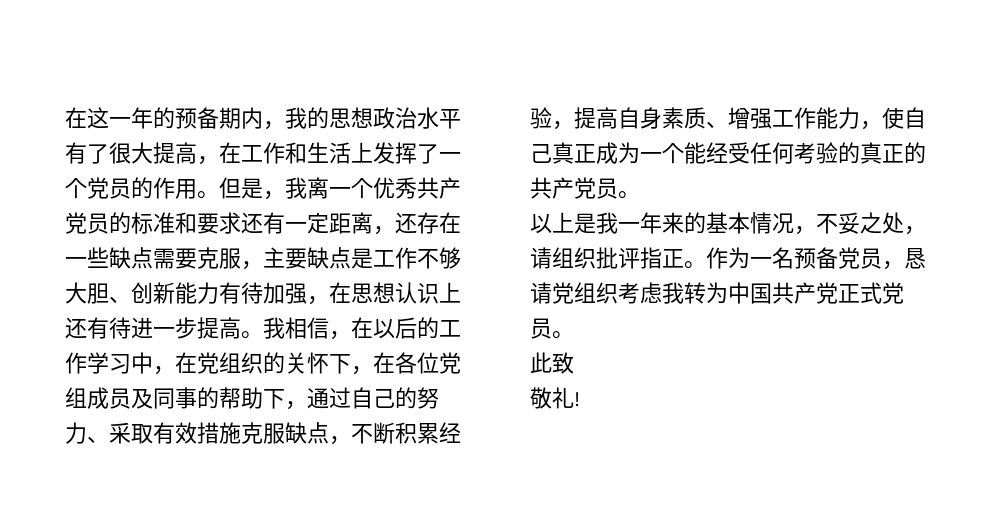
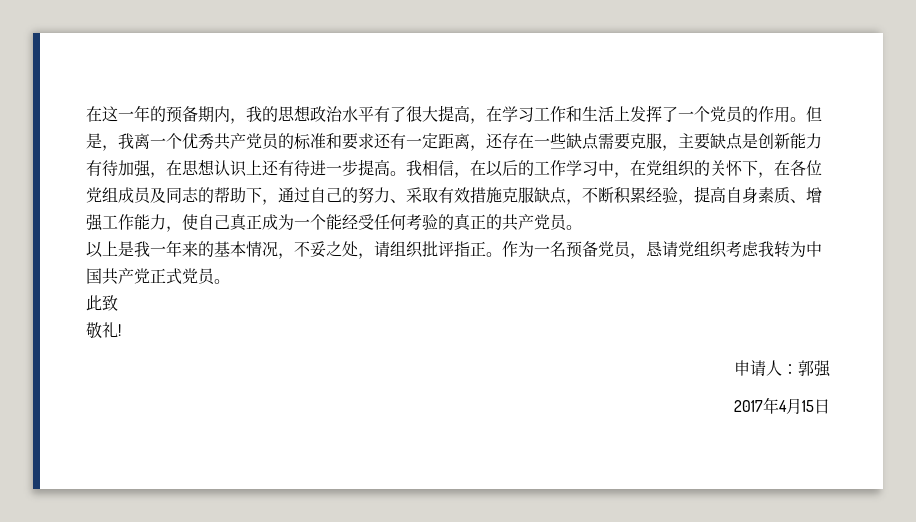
- 在这一年的预备期内，我的思想政治水平有了很大提高，在工作和生活上发挥了一个党员的作用。
+ 在这一年的预备期内，我的思想政治水平有了很大提高，在学习工作和生活上发挥了一个党员的作用。
- 但是，我离一个优秀共产党员的标准和要求还有一定距离，还存在一些缺点需要克服，主要缺点是工作不够大胆、创新能力有待加强，在思想认识上还有待进一步提高。
+ 但是，我离一个优秀共产党员的标准和要求还有一定距离，还存在一些缺点需要克服，主要缺点是创新能力有待加强，在思想认识上还有待进一步提高。
- 我相信，在以后的工作学习中，在党组织的关怀下，在各位党组成员及同事的帮助下，通过自己的努力、采取有效措施克服缺点，不断积累经验，提高自身素质、增强工作能力，使自己真正成为一个能经受任何考验的真正的共产党员。
+ 我相信，在以后的工作学习中，在党组织的关怀下，在各位党组成员及同志的帮助下，通过自己的努力、采取有效措施克服缺点，不断积累经验，提高自身素质、增强工作能力，使自己真正成为一个能经受任何考验的真正的共产党员。
+ 申请人：郭强
+ 2017年4月15日

